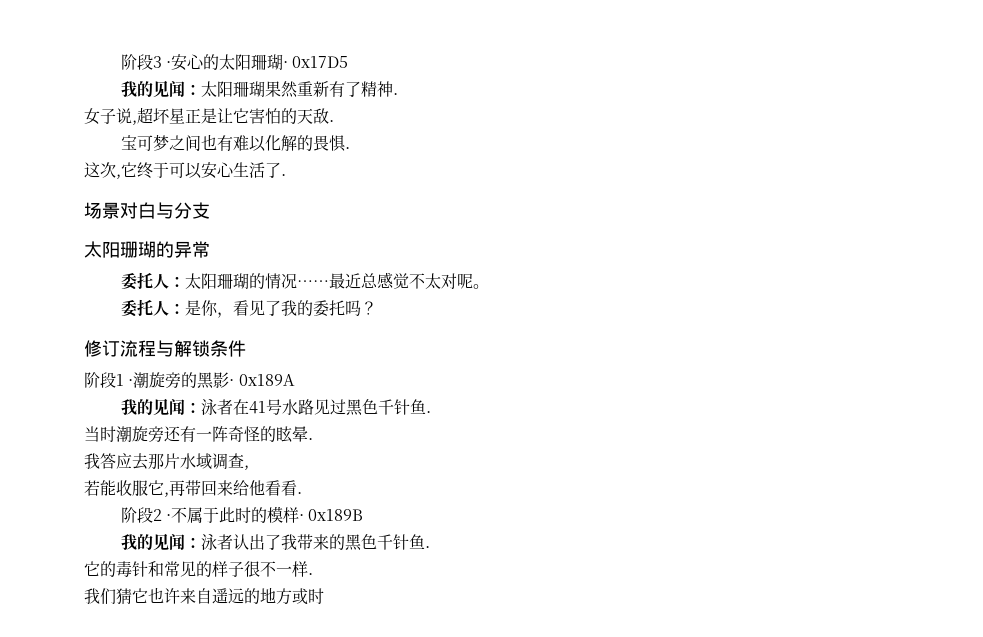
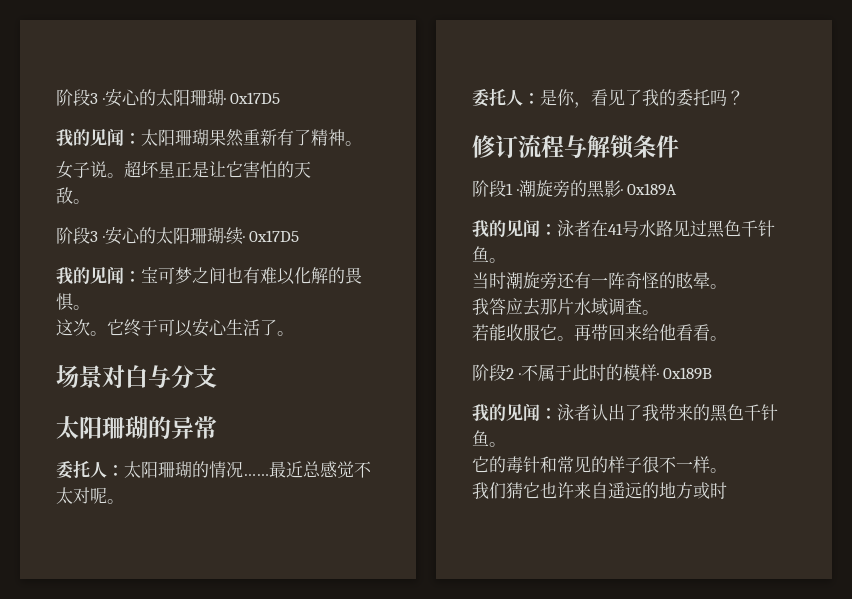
- 我的见闻：太阳珊瑚果然重新有了精神.
+ 我的见闻：太阳珊瑚果然重新有了精神。
- 女子说,超坏星正是让它害怕的天敌.
- 宝可梦之间也有难以化解的畏惧.
+ 女子说。超坏星正是让它害怕的天
+ 敌。
+ 阶段3 ·安心的太阳珊瑚·续· 0x17D5
+ 我的见闻：宝可梦之间也有难以化解的畏惧。
- 这次,它终于可以安心生活了.
+ 这次。它终于可以安心生活了。
- 我的见闻：泳者在41号水路见过黑色千针鱼.
+ 我的见闻：泳者在41号水路见过黑色千针鱼。
- 当时潮旋旁还有一阵奇怪的眩晕.
+ 当时潮旋旁还有一阵奇怪的眩晕。
- 我答应去那片水域调查,
+ 我答应去那片水域调查。
- 若能收服它,再带回来给他看看.
+ 若能收服它。再带回来给他看看。
- 我的见闻：泳者认出了我带来的黑色千针鱼.
+ 我的见闻：泳者认出了我带来的黑色千针鱼。
- 它的毒针和常见的样子很不一样.
+ 它的毒针和常见的样子很不一样。

